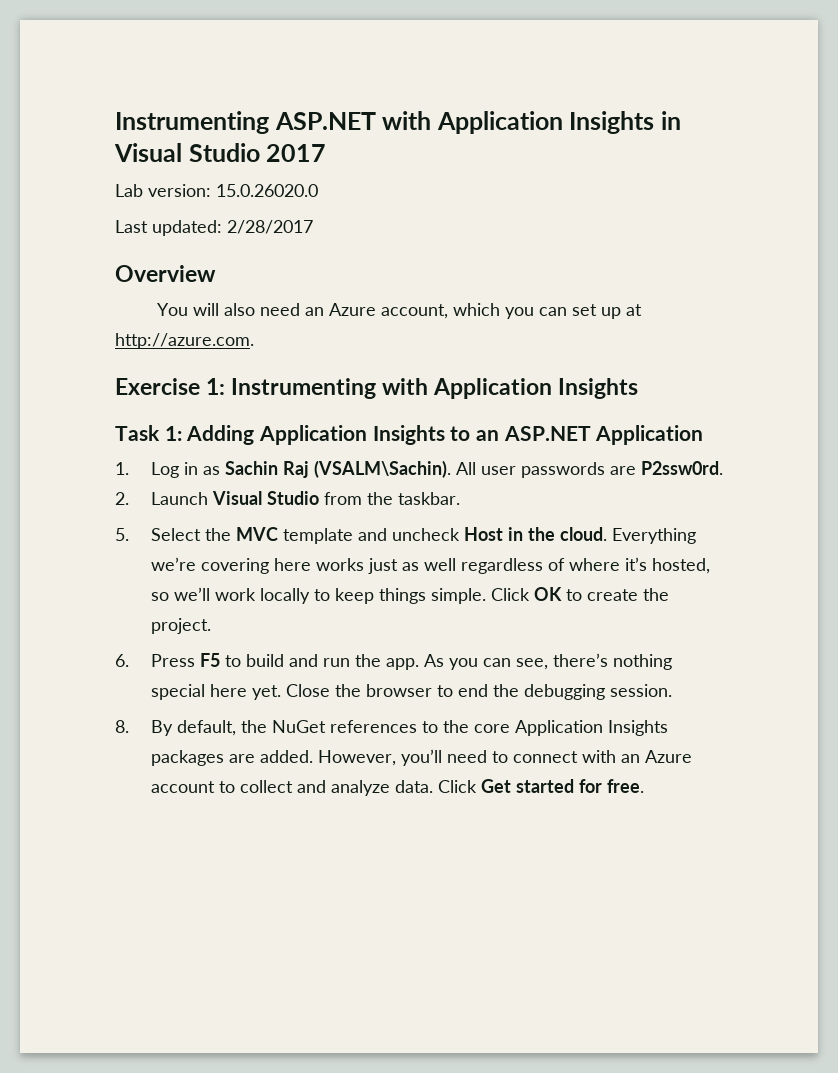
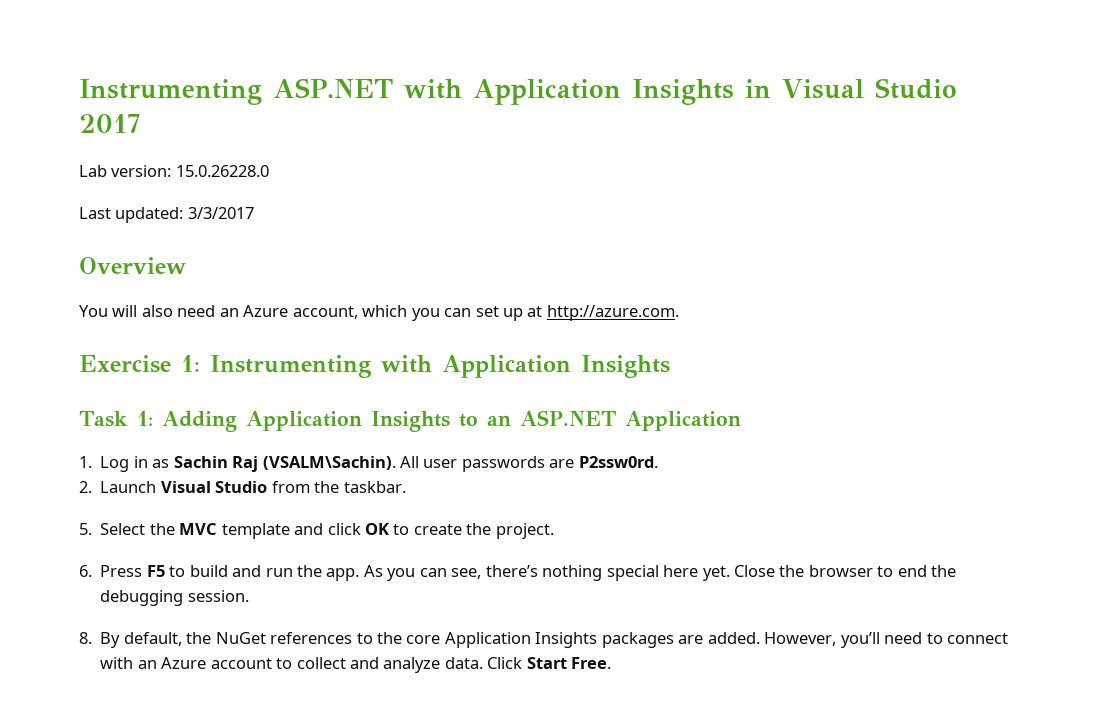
- Lab version: 15.0.26020.0
+ Lab version: 15.0.26228.0
- Last updated: 2/28/2017
+ Last updated: 3/3/2017
- 5. Select the MVC template and uncheck Host in the cloud. Everything we’re covering here works just as well regardless of where it’s hosted, so we’ll work locally to keep things simple. Click OK to create the project.
+ 5. Select the MVC template and click OK to create the project.
- Click Get started for free.
+ Click Start Free.

